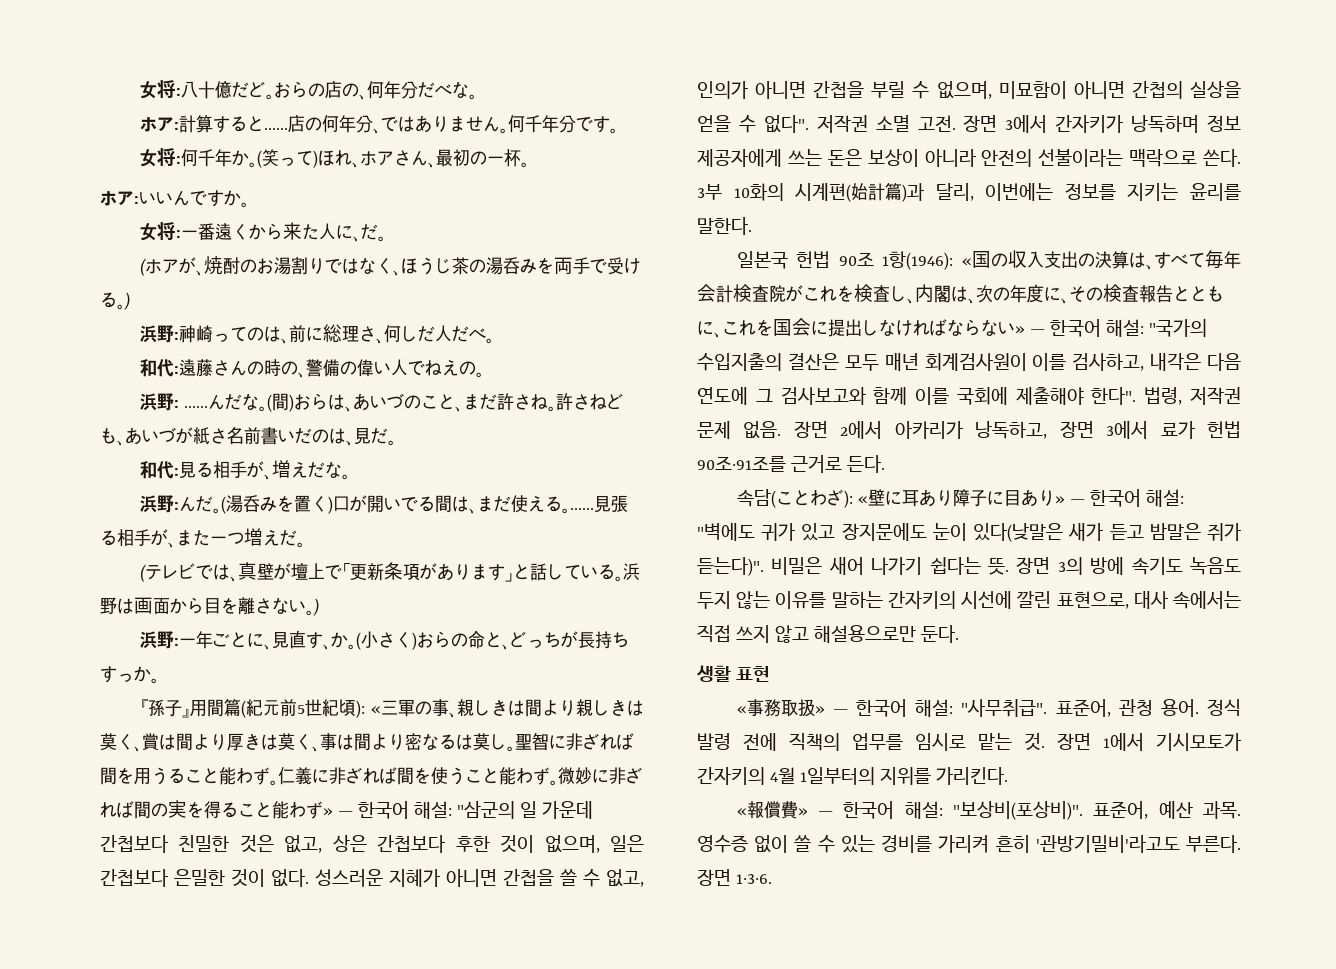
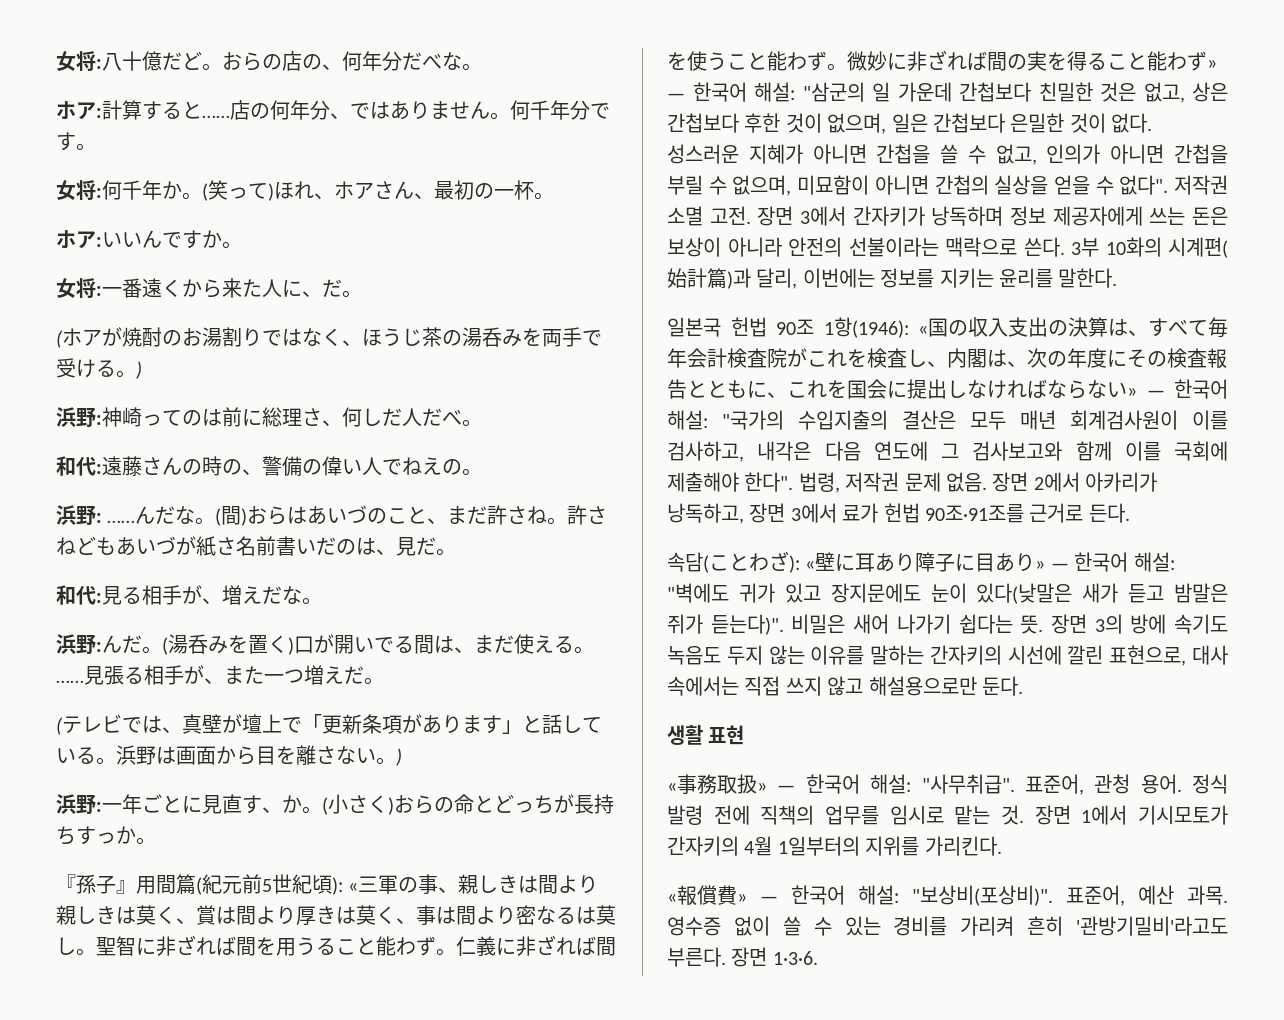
- (ホアが、焼酎のお湯割りではなく、ほうじ茶の湯呑みを両手で受ける。)
+ (ホアが焼酎のお湯割りではなく、ほうじ茶の湯呑みを両手で受ける。)
- 浜野:神崎ってのは、前に総理さ、何しだ人だべ。
+ 浜野:神崎ってのは前に総理さ、何しだ人だべ。
- (間)おらは、あいづのこと、まだ許さね。
+ (間)おらはあいづのこと、まだ許さね。
- 許さねども、あいづが紙さ名前書いだのは、見だ。
+ 許さねどもあいづが紙さ名前書いだのは、見だ。
- 浜野:一年ごとに、見直す、か。
+ 浜野:一年ごとに見直す、か。
- (小さく)おらの命と、どっちが長持ちすっか。
+ (小さく)おらの命とどっちが長持ちすっか。
- 일본국 헌법 90조 1항(1946): «国の収入支出の決算は、すべて毎年会計検査院がこれを検査し、内閣は、次の年度に、その検査報告とともに、これを国会に提出しなければならない» — 한국어 해설: "국가의 수입지출의 결산은 모두 매년 회계검사원이 이를 검사하고, 내각은 다음 연도에 그 검사보고와 함께 이를 국회에 제출해야 한다".
+ 일본국 헌법 90조 1항(1946): «国の収入支出の決算は、すべて毎年会計検査院がこれを検査し、内閣は、次の年度にその検査報告とともに、これを国会に提出しなければならない» — 한국어 해설: "국가의 수입지출의 결산은 모두 매년 회계검사원이 이를 검사하고, 내각은 다음 연도에 그 검사보고와 함께 이를 국회에 제출해야 한다".

